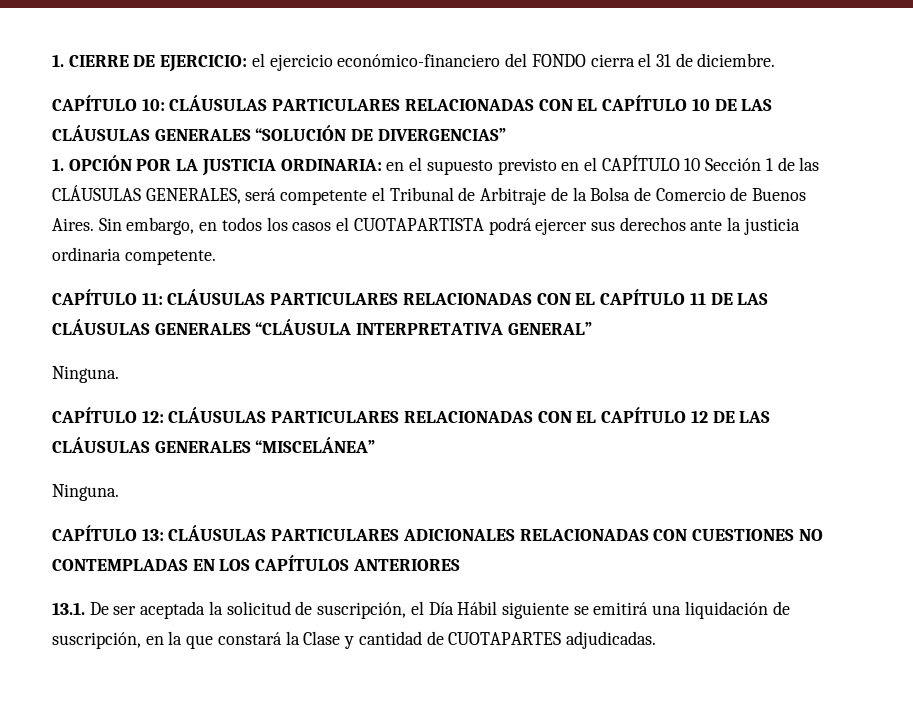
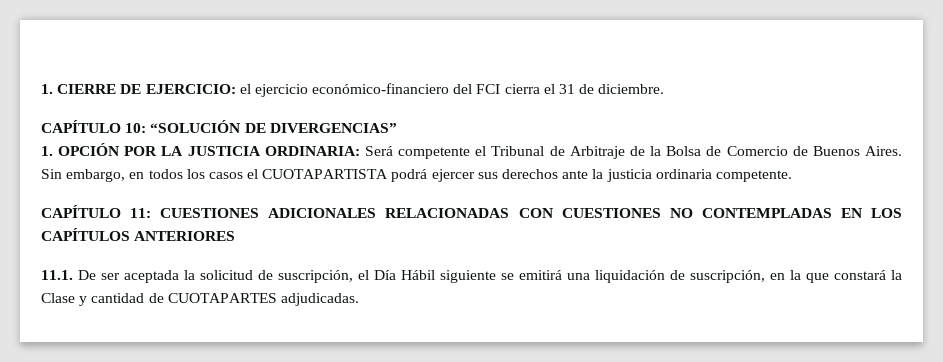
- 1. CIERRE DE EJERCICIO: el ejercicio económico-financiero del FONDO cierra el 31 de diciembre.
+ 1. CIERRE DE EJERCICIO: el ejercicio económico-financiero del FCI cierra el 31 de diciembre.
- CAPÍTULO 10: CLÁUSULAS PARTICULARES RELACIONADAS CON EL CAPÍTULO 10 DE LAS CLÁUSULAS GENERALES “SOLUCIÓN DE DIVERGENCIAS”
+ CAPÍTULO 10: “SOLUCIÓN DE DIVERGENCIAS”
- 1. OPCIÓN POR LA JUSTICIA ORDINARIA: en el supuesto previsto en el CAPÍTULO 10 Sección 1 de las CLÁUSULAS GENERALES, será competente el Tribunal de Arbitraje de la Bolsa de Comercio de Buenos Aires.
+ 1. OPCIÓN POR LA JUSTICIA ORDINARIA: Será competente el Tribunal de Arbitraje de la Bolsa de Comercio de Buenos Aires.
- CAPÍTULO 11: CLÁUSULAS PARTICULARES RELACIONADAS CON EL CAPÍTULO 11 DE LAS CLÁUSULAS GENERALES “CLÁUSULA INTERPRETATIVA GENERAL”
- Ninguna.
- CAPÍTULO 12: CLÁUSULAS PARTICULARES RELACIONADAS CON EL CAPÍTULO 12 DE LAS CLÁUSULAS GENERALES “MISCELÁNEA”
- Ninguna.
- CAPÍTULO 13: CLÁUSULAS PARTICULARES ADICIONALES RELACIONADAS CON CUESTIONES NO CONTEMPLADAS EN LOS CAPÍTULOS ANTERIORES
+ CAPÍTULO 11: CUESTIONES ADICIONALES RELACIONADAS CON CUESTIONES NO CONTEMPLADAS EN LOS CAPÍTULOS ANTERIORES
- 13.1. De ser aceptada la solicitud de suscripción, el Día Hábil siguiente se emitirá una liquidación de suscripción, en la que constará la Clase y cantidad de CUOTAPARTES adjudicadas.
+ 11.1. De ser aceptada la solicitud de suscripción, el Día Hábil siguiente se emitirá una liquidación de suscripción, en la que constará la Clase y cantidad de CUOTAPARTES adjudicadas.

